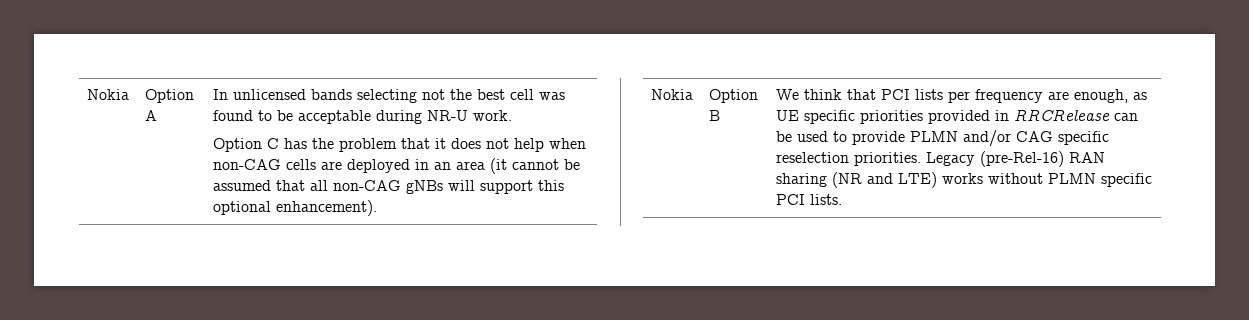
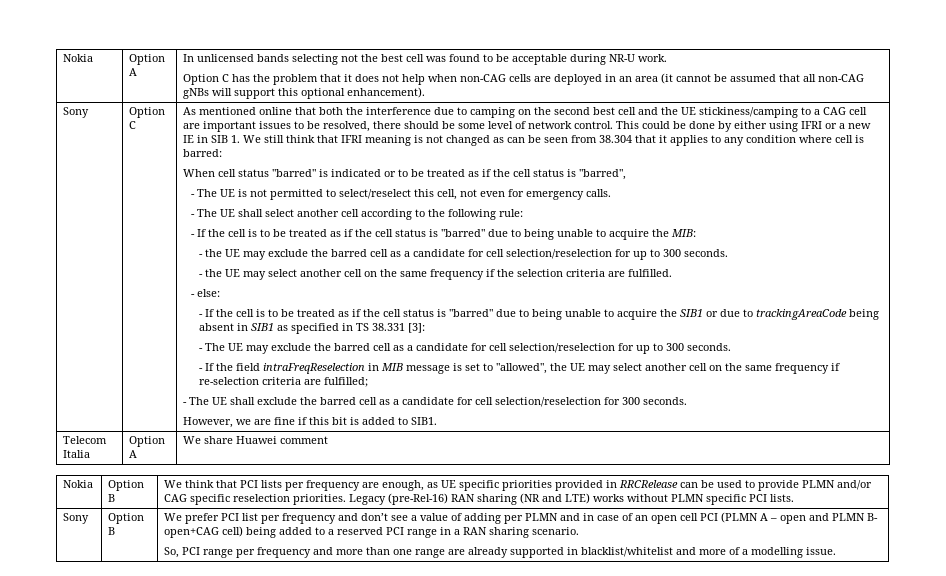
+ Sony | Option C | As mentioned online that both the interference due to camping on the second best cell and the UE stickiness/camping to a CAG cell are important issues to be resolved, there should be some level of network control. This could be done by either using IFRI or a new IE in SIB 1. We still think that IFRI meaning is not changed as can be seen from 38.304 that it applies to any condition where cell is barred:
+ When cell status "barred" is indicated or to be treated as if the cell status is "barred",
+ - The UE is not permitted to select/reselect this cell, not even for emergency calls.
+ - The UE shall select another cell according to the following rule:
+ - If the cell is to be treated as if the cell status is "barred" due to being unable to acquire the MIB:
+ - the UE may exclude the barred cell as a candidate for cell selection/reselection for up to 300 seconds.
+ - the UE may select another cell on the same frequency if the selection criteria are fulfilled.
+ - else:
+ - If the cell is to be treated as if the cell status is "barred" due to being unable to acquire the SIB1 or due to trackingAreaCode being absent in SIB1 as specified in TS 38.331 [3]:
+ - The UE may exclude the barred cell as a candidate for cell selection/reselection for up to 300 seconds.
+ - If the field intraFreqReselection in MIB message is set to "allowed", the UE may select another cell on the same frequency if re-selection criteria are fulfilled;
+ - The UE shall exclude the barred cell as a candidate for cell selection/reselection for 300 seconds.
+ However, we are fine if this bit is added to SIB1.
+ Telecom Italia | Option A | We share Huawei comment
+ Sony | Option B | We prefer PCI list per frequency and don’t see a value of adding per PLMN and in case of an open cell PCI (PLMN A – open and PLMN B- open+CAG cell) being added to a reserved PCI range in a RAN sharing scenario.
+ So, PCI range per frequency and more than one range are already supported in blacklist/whitelist and more of a modelling issue.

